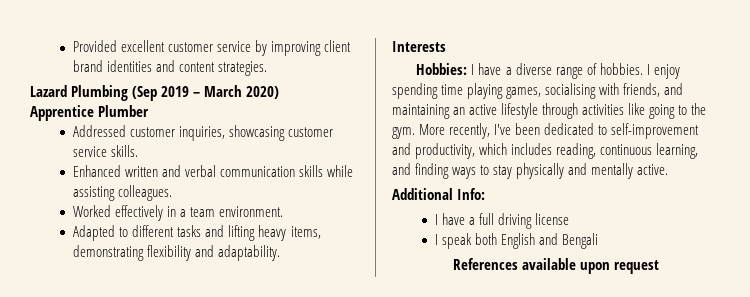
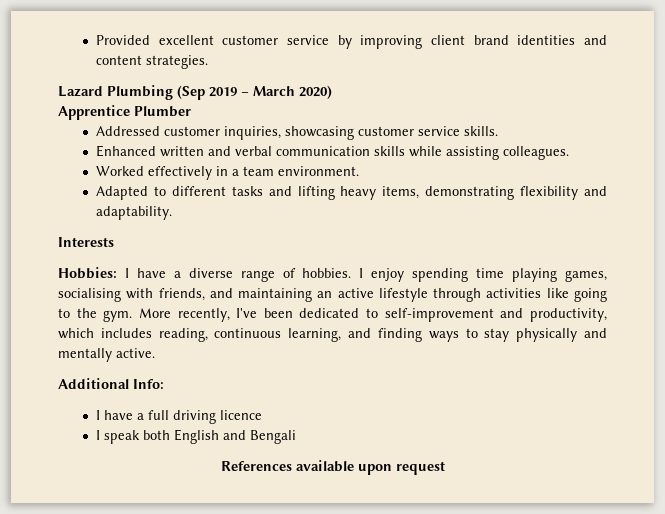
- I have a full driving license
+ I have a full driving licence

